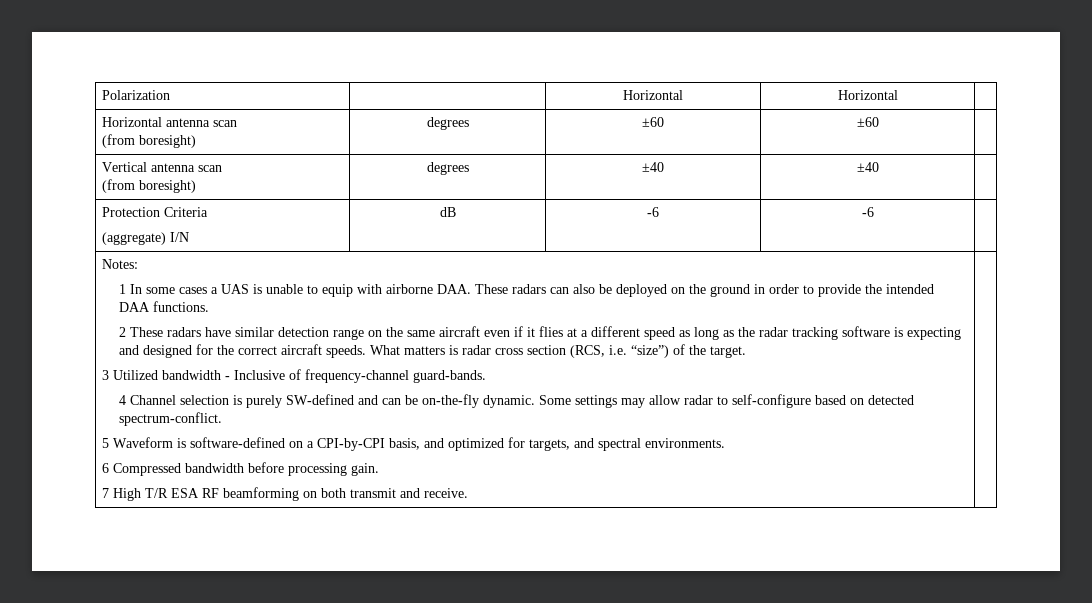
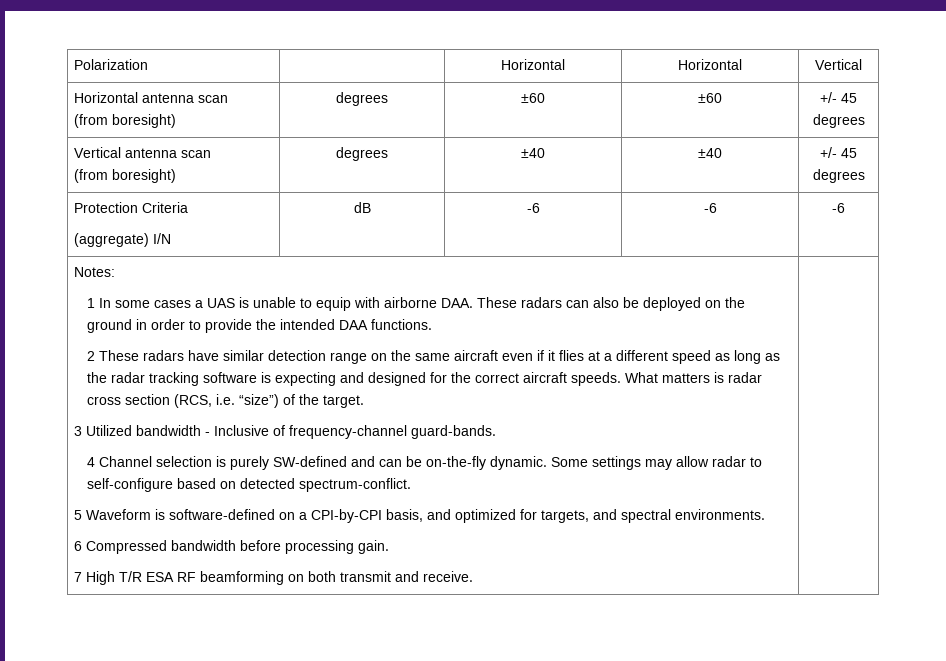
- Polarization | | Horizontal | Horizontal |
+ Polarization | | Horizontal | Horizontal | Vertical
  Horizontal antenna scan
- (from boresight) | degrees | ±60 | ±60 |
+ (from boresight) | degrees | ±60 | ±60 | +/- 45 degrees
  Vertical antenna scan
- (from boresight) | degrees | ±40 | ±40 |
+ (from boresight) | degrees | ±40 | ±40 | +/- 45 degrees
  Protection Criteria
- (aggregate) I/N | dB | -6 | -6 |
+ (aggregate) I/N | dB | -6 | -6 | -6

